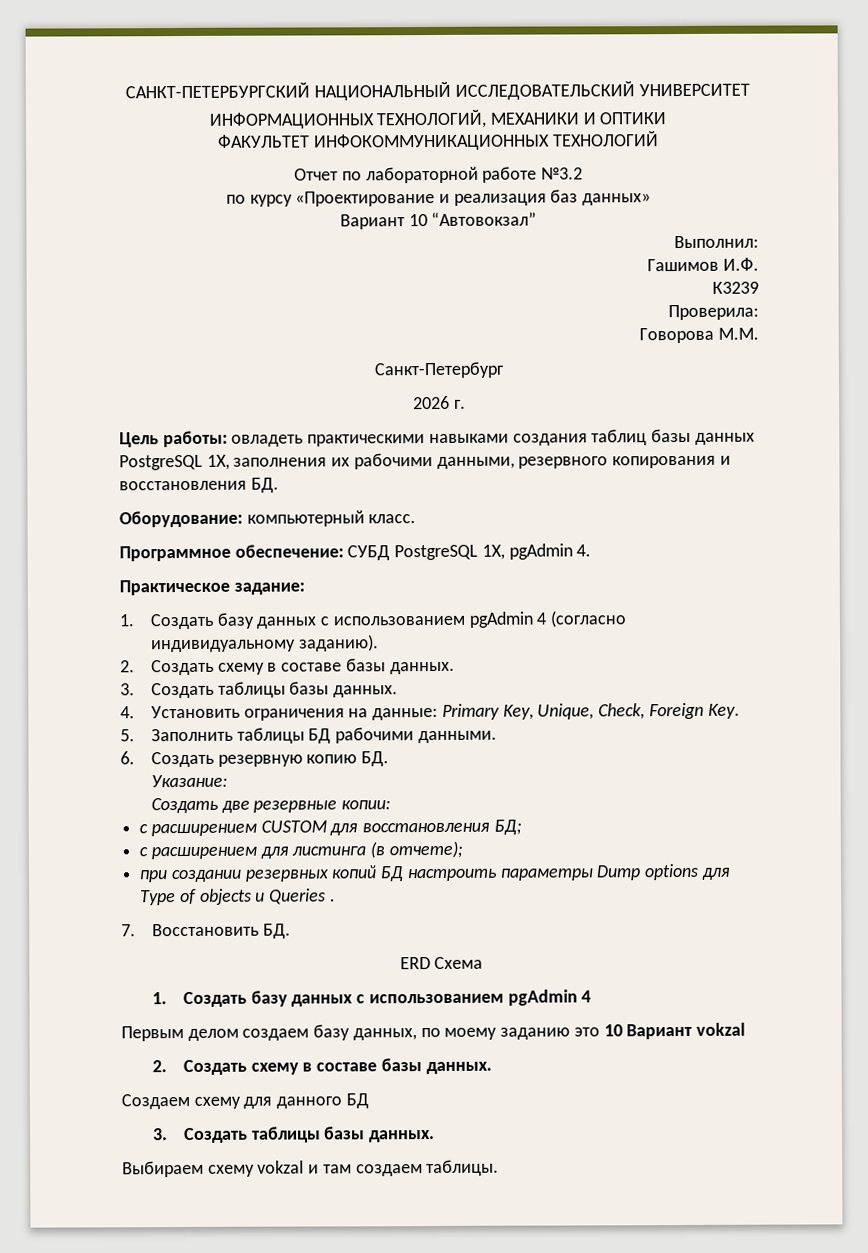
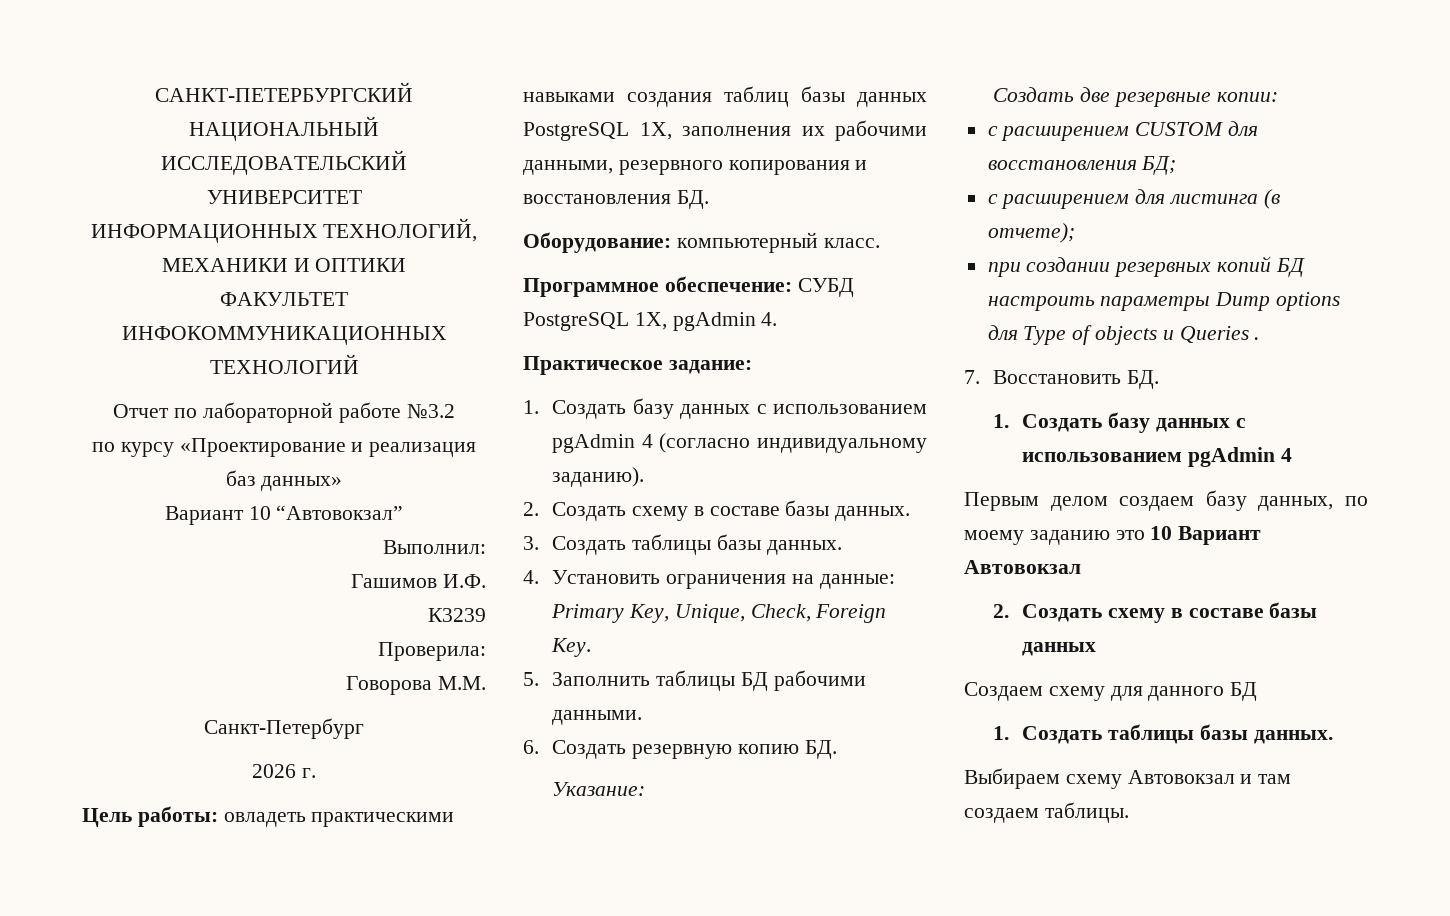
- ERD Схема
- Первым делом создаем базу данных, по моему заданию это 10 Вариант vokzal
- 2. Создать схему в составе базы данных.
+ Первым делом создаем базу данных, по моему заданию это 10 Вариант Автовокзал
+ 2. Создать схему в составе базы данных
  Создаем схему для данного БД
- 3. Создать таблицы базы данных.
+ 1. Создать таблицы базы данных.
- Выбираем схему vokzal и там создаем таблицы.
+ Выбираем схему Автовокзал и там создаем таблицы.

